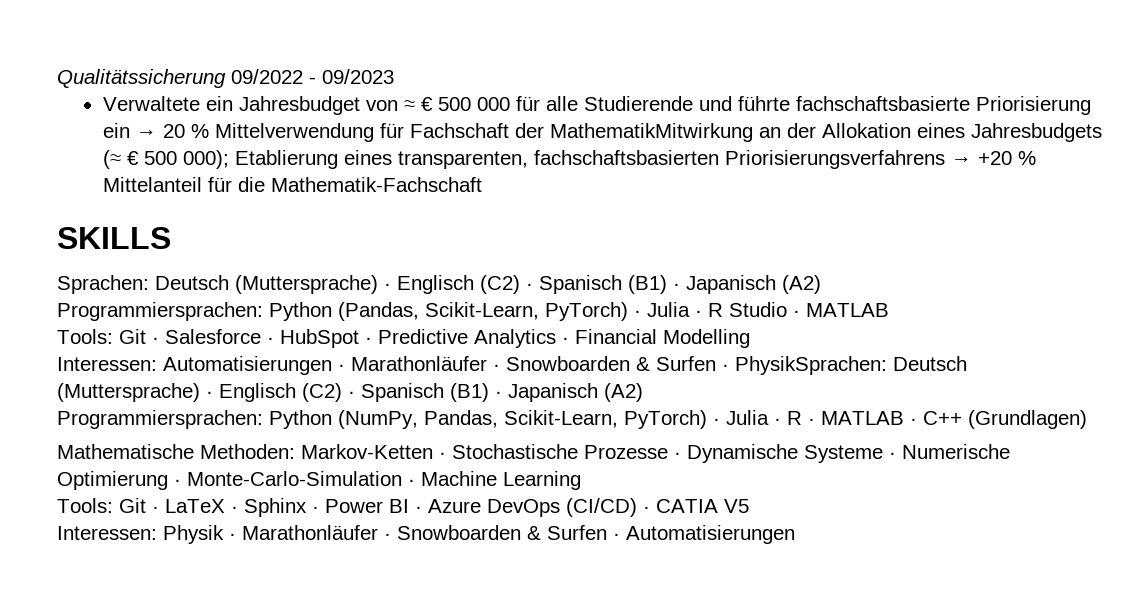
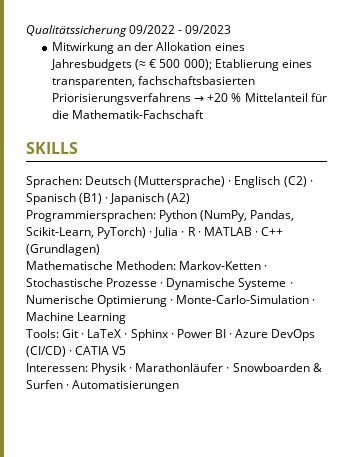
- Verwaltete ein Jahresbudget von ≈ € 500 000 für alle Studierende und führte fachschaftsbasierte Priorisierung ein → 20 % Mittelverwendung für Fachschaft der MathematikMitwirkung an der Allokation eines Jahresbudgets (≈ € 500 000); Etablierung eines transparenten, fachschaftsbasierten Priorisierungsverfahrens → +20 % Mittelanteil für die Mathematik-Fachschaft
+ Mitwirkung an der Allokation eines Jahresbudgets (≈ € 500 000); Etablierung eines transparenten, fachschaftsbasierten Priorisierungsverfahrens → +20 % Mittelanteil für die Mathematik-Fachschaft
- Programmiersprachen: Python (Pandas, Scikit-Learn, PyTorch) · Julia · R Studio · MATLAB
- Tools: Git · Salesforce · HubSpot · Predictive Analytics · Financial Modelling
- Interessen: Automatisierungen · Marathonläufer · Snowboarden & Surfen · PhysikSprachen: Deutsch (Muttersprache) · Englisch (C2) · Spanisch (B1) · Japanisch (A2)

